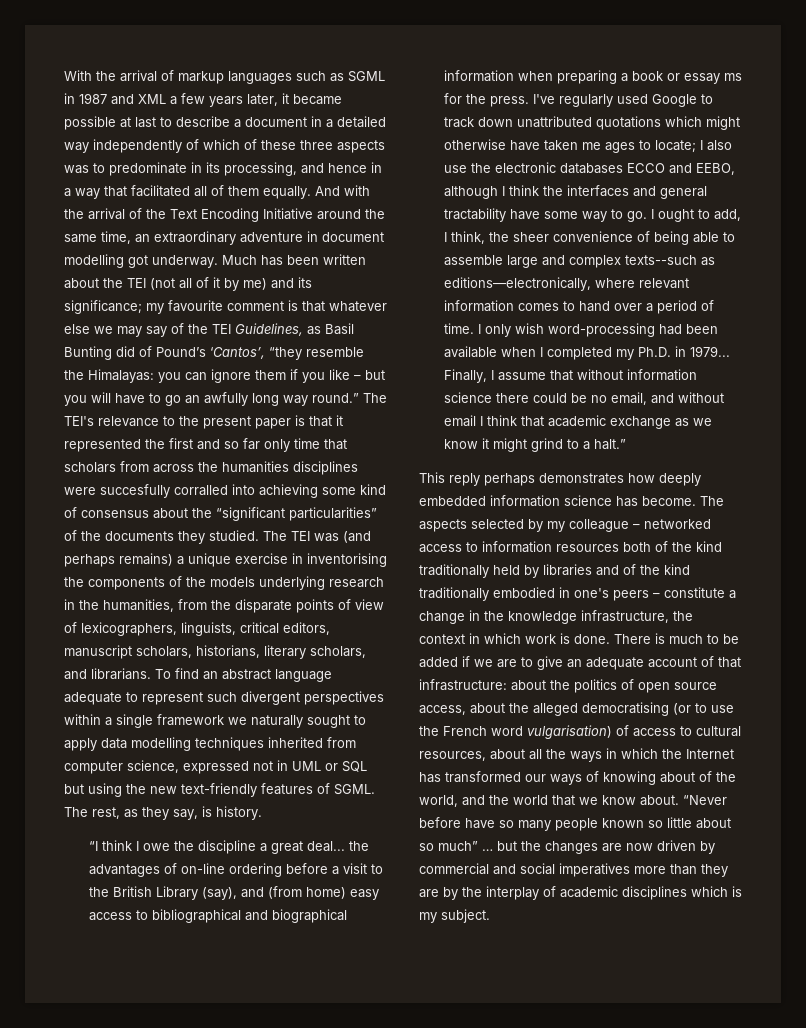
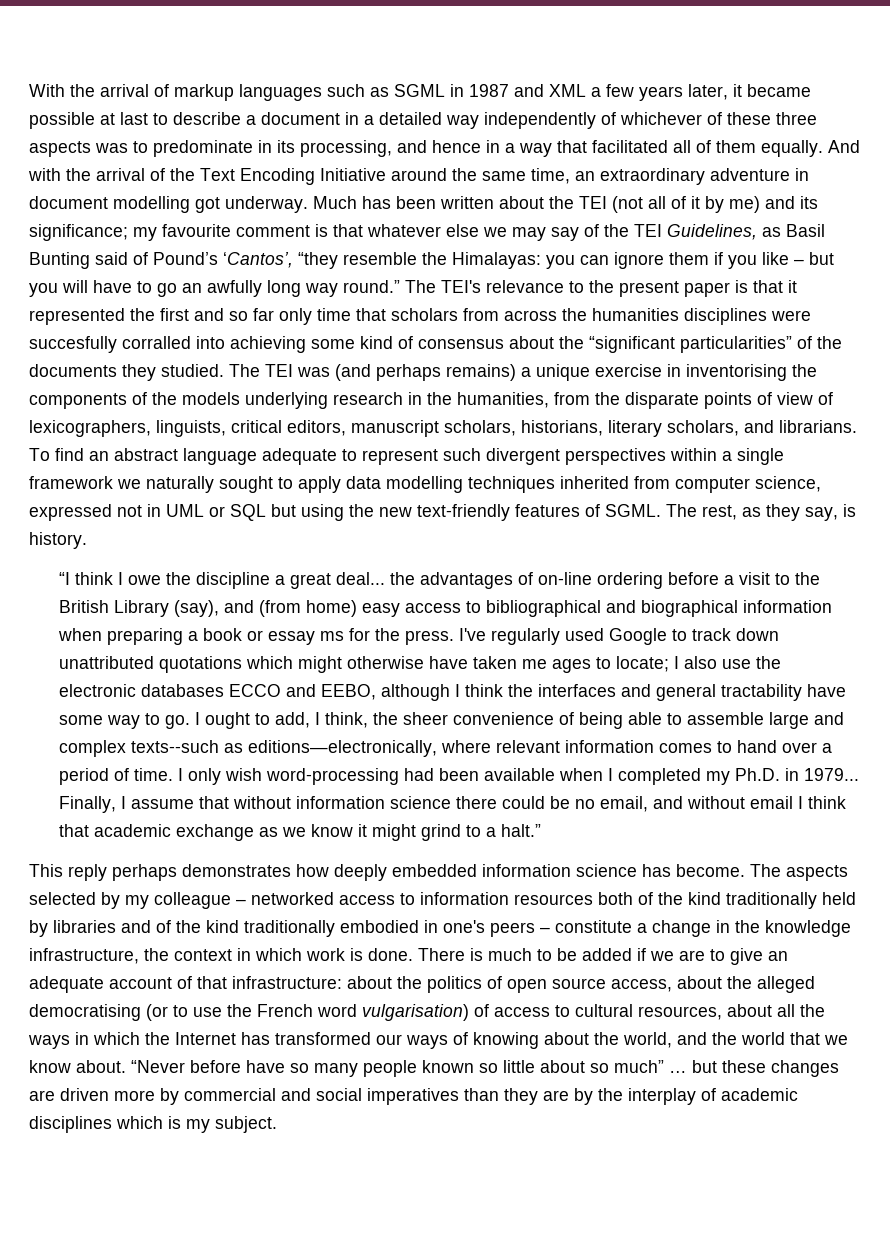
- With the arrival of markup languages such as SGML in 1987 and XML a few years later, it became possible at last to describe a document in a detailed way independently of which of these three aspects was to predominate in its processing, and hence in a way that facilitated all of them equally.
+ With the arrival of markup languages such as SGML in 1987 and XML a few years later, it became possible at last to describe a document in a detailed way independently of whichever of these three aspects was to predominate in its processing, and hence in a way that facilitated all of them equally.
- Much has been written about the TEI (not all of it by me) and its significance; my favourite comment is that whatever else we may say of the TEI Guidelines, as Basil Bunting did of Pound’s ‘Cantos’, “they resemble the Himalayas: you can ignore them if you like – but you will have to go an awfully long way round.”
+ Much has been written about the TEI (not all of it by me) and its significance; my favourite comment is that whatever else we may say of the TEI Guidelines, as Basil Bunting said of Pound’s ‘Cantos’, “they resemble the Himalayas: you can ignore them if you like – but you will have to go an awfully long way round.”
- about the politics of open source access, about the alleged democratising (or to use the French word vulgarisation) of access to cultural resources, about all the ways in which the Internet has transformed our ways of knowing about of the world, and the world that we know about.
+ about the politics of open source access, about the alleged democratising (or to use the French word vulgarisation) of access to cultural resources, about all the ways in which the Internet has transformed our ways of knowing about the world, and the world that we know about.
- “Never before have so many people known so little about so much” … but the changes are now driven by commercial and social imperatives more than they are by the interplay of academic disciplines which is my subject.
+ “Never before have so many people known so little about so much” … but these changes are driven more by commercial and social imperatives than they are by the interplay of academic disciplines which is my subject.

